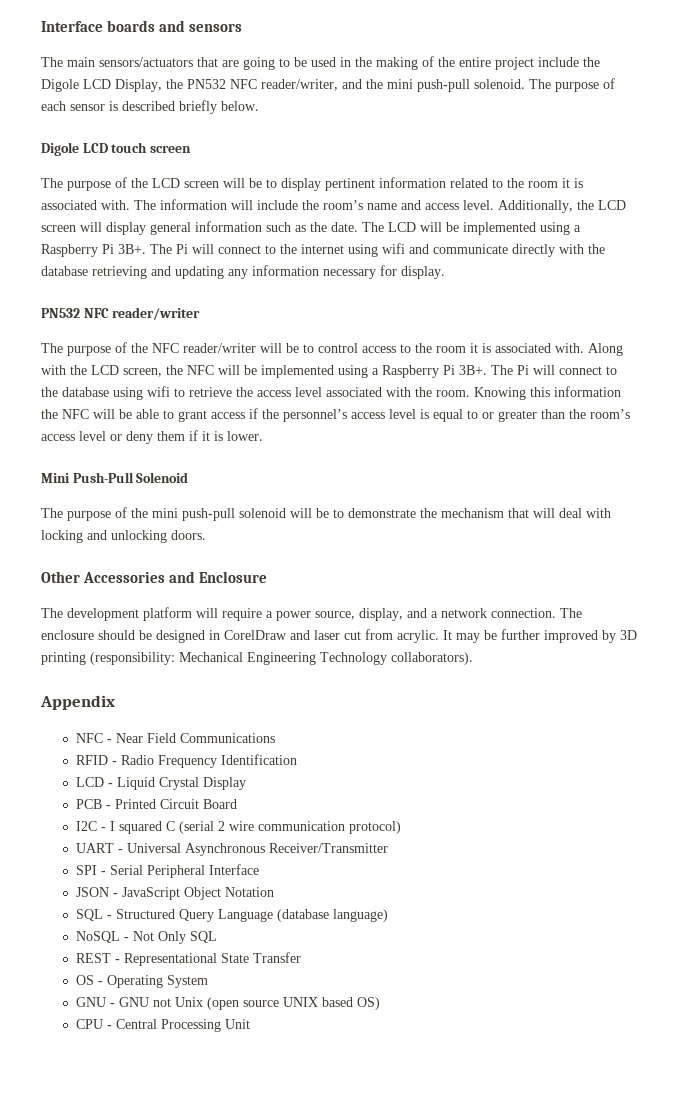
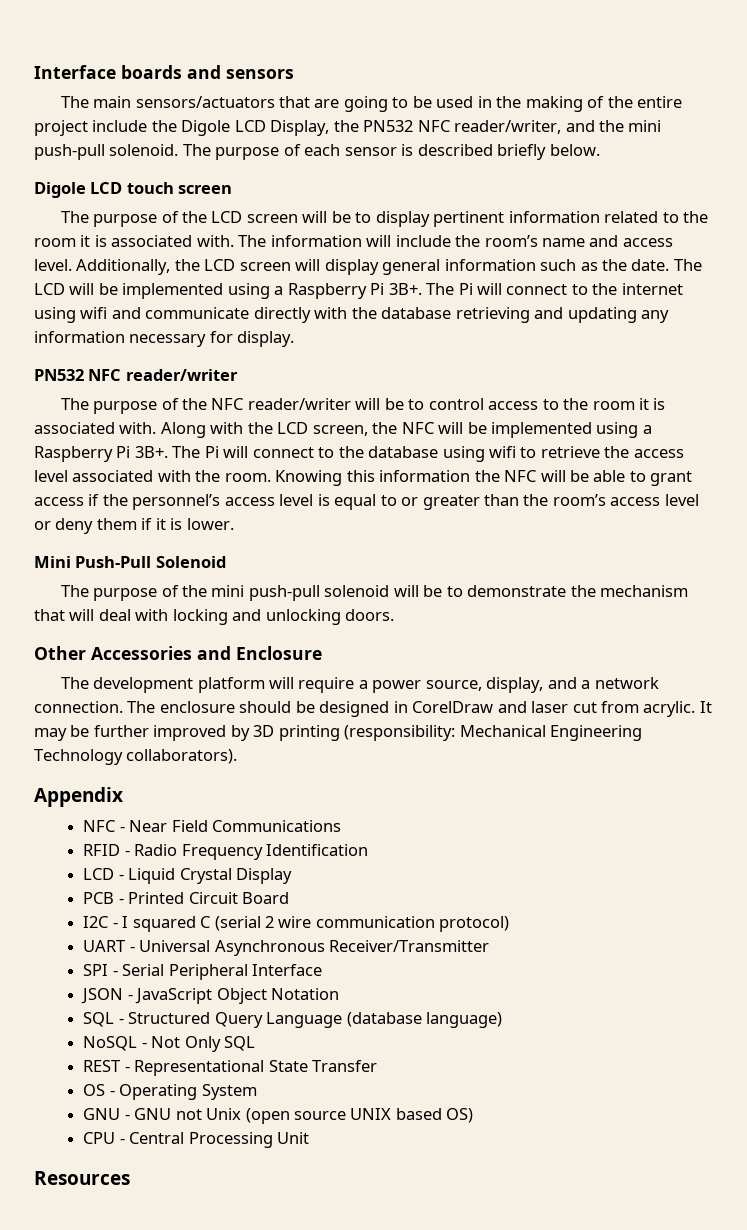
+ Resources

